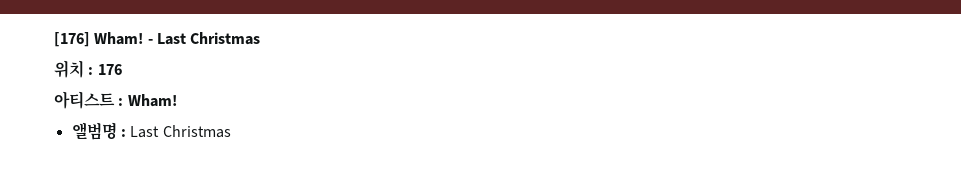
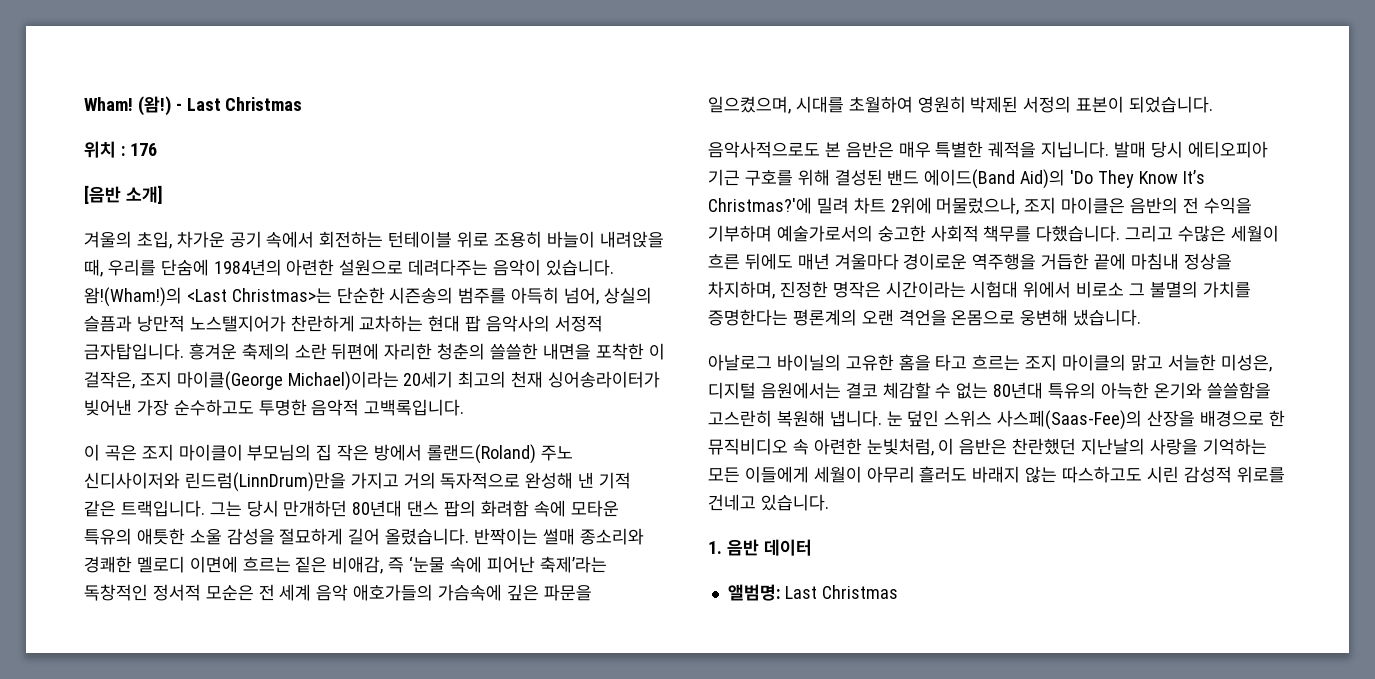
- [176] Wham!
+ Wham! (왐!)
- 아티스트 : Wham!
- 앨범명 : Last Christmas
+ [음반 소개]
+ 겨울의 초입, 차가운 공기 속에서 회전하는 턴테이블 위로 조용히 바늘이 내려앉을 때, 우리를 단숨에 1984년의 아련한 설원으로 데려다주는 음악이 있습니다. 왐!(Wham!)의 <Last Christmas>는 단순한 시즌송의 범주를 아득히 넘어, 상실의 슬픔과 낭만적 노스탤지어가 찬란하게 교차하는 현대 팝 음악사의 서정적 금자탑입니다. 흥겨운 축제의 소란 뒤편에 자리한 청춘의 쓸쓸한 내면을 포착한 이 걸작은, 조지 마이클(George Michael)이라는 20세기 최고의 천재 싱어송라이터가 빚어낸 가장 순수하고도 투명한 음악적 고백록입니다.
+ 이 곡은 조지 마이클이 부모님의 집 작은 방에서 롤랜드(Roland) 주노 신디사이저와 린드럼(LinnDrum)만을 가지고 거의 독자적으로 완성해 낸 기적 같은 트랙입니다. 그는 당시 만개하던 80년대 댄스 팝의 화려함 속에 모타운 특유의 애틋한 소울 감성을 절묘하게 길어 올렸습니다. 반짝이는 썰매 종소리와 경쾌한 멜로디 이면에 흐르는 짙은 비애감, 즉 ‘눈물 속에 피어난 축제’라는 독창적인 정서적 모순은 전 세계 음악 애호가들의 가슴속에 깊은 파문을 일으켰으며, 시대를 초월하여 영원히 박제된 서정의 표본이 되었습니다.
+ 음악사적으로도 본 음반은 매우 특별한 궤적을 지닙니다. 발매 당시 에티오피아 기근 구호를 위해 결성된 밴드 에이드(Band Aid)의 'Do They Know It’s Christmas?'에 밀려 차트 2위에 머물렀으나, 조지 마이클은 음반의 전 수익을 기부하며 예술가로서의 숭고한 사회적 책무를 다했습니다. 그리고 수많은 세월이 흐른 뒤에도 매년 겨울마다 경이로운 역주행을 거듭한 끝에 마침내 정상을 차지하며, 진정한 명작은 시간이라는 시험대 위에서 비로소 그 불멸의 가치를 증명한다는 평론계의 오랜 격언을 온몸으로 웅변해 냈습니다.
+ 아날로그 바이닐의 고유한 홈을 타고 흐르는 조지 마이클의 맑고 서늘한 미성은, 디지털 음원에서는 결코 체감할 수 없는 80년대 특유의 아늑한 온기와 쓸쓸함을 고스란히 복원해 냅니다. 눈 덮인 스위스 사스페(Saas-Fee)의 산장을 배경으로 한 뮤직비디오 속 아련한 눈빛처럼, 이 음반은 찬란했던 지난날의 사랑을 기억하는 모든 이들에게 세월이 아무리 흘러도 바래지 않는 따스하고도 시린 감성적 위로를 건네고 있습니다.
+ 1. 음반 데이터
+ 앨범명: Last Christmas

